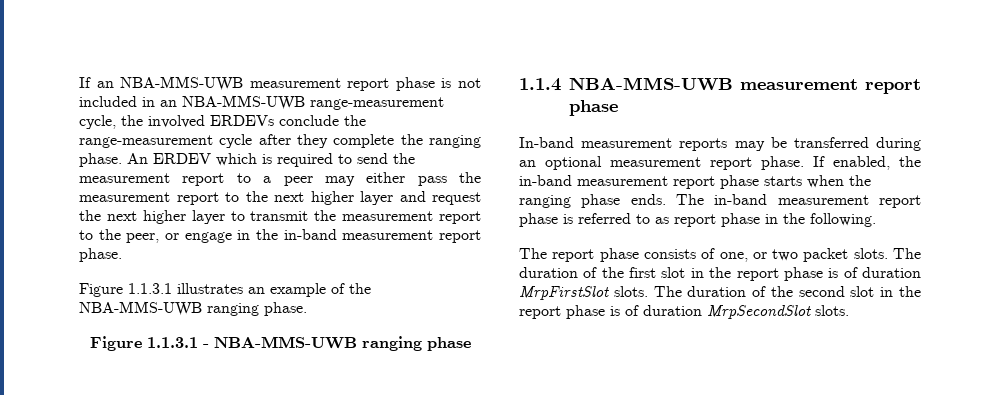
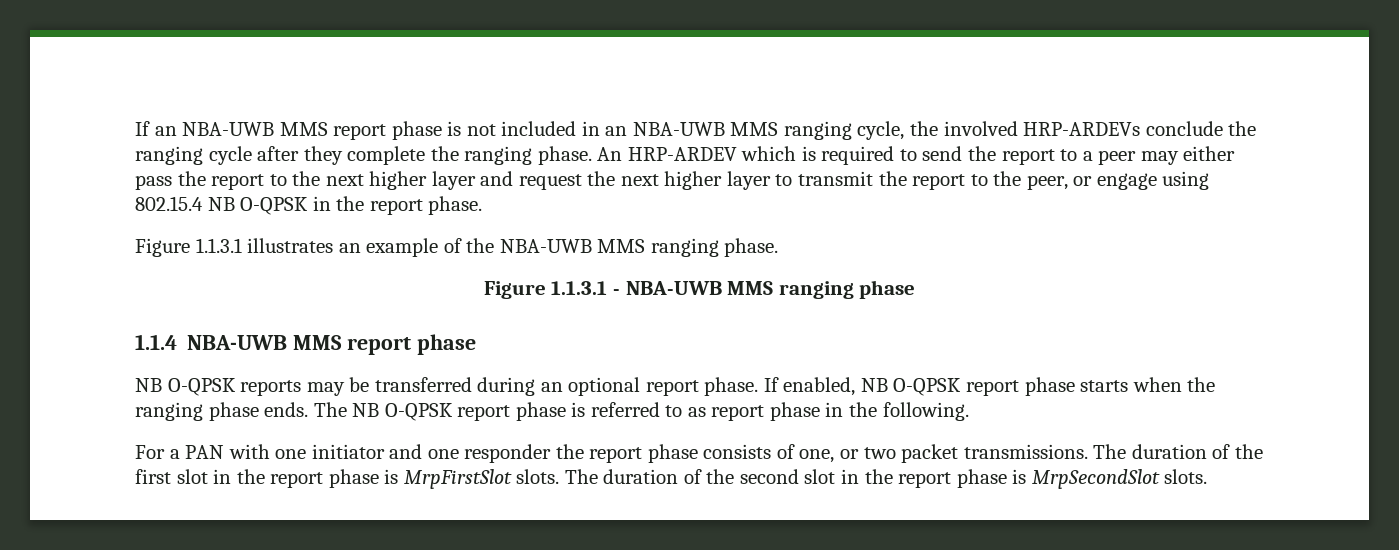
- If an NBA-MMS-UWB measurement report phase is not included in an NBA-MMS-UWB range-measurement cycle, the involved ERDEVs conclude the range-measurement cycle after they complete the ranging phase.
+ If an NBA-UWB MMS report phase is not included in an NBA-UWB MMS ranging cycle, the involved HRP-ARDEVs conclude the ranging cycle after they complete the ranging phase.
- An ERDEV which is required to send the measurement report to a peer may either pass the measurement report to the next higher layer and request the next higher layer to transmit the measurement report to the peer, or engage in the in-band measurement report phase.
+ An HRP-ARDEV which is required to send the report to a peer may either pass the report to the next higher layer and request the next higher layer to transmit the report to the peer, or engage using 802.15.4 NB O-QPSK in the report phase.
- Figure 1.1.3.1 illustrates an example of the NBA-MMS-UWB ranging phase.
+ Figure 1.1.3.1 illustrates an example of the NBA-UWB MMS ranging phase.
- Figure 1.1.3.1 - NBA-MMS-UWB ranging phase
+ Figure 1.1.3.1 - NBA-UWB MMS ranging phase
- 1.1.4 NBA-MMS-UWB measurement report phase
+ 1.1.4 NBA-UWB MMS report phase
- In-band measurement reports may be transferred during an optional measurement report phase.
+ NB O-QPSK reports may be transferred during an optional report phase.
- If enabled, the in-band measurement report phase starts when the ranging phase ends.
+ If enabled, NB O-QPSK report phase starts when the ranging phase ends.
- The in-band measurement report phase is referred to as report phase in the following.
+ The NB O-QPSK report phase is referred to as report phase in the following.
- The report phase consists of one, or two packet slots.
+ For a PAN with one initiator and one responder the report phase consists of one, or two packet transmissions.
- The duration of the first slot in the report phase is of duration MrpFirstSlot slots.
+ The duration of the first slot in the report phase is MrpFirstSlot slots.
- The duration of the second slot in the report phase is of duration MrpSecondSlot slots.
+ The duration of the second slot in the report phase is MrpSecondSlot slots.

